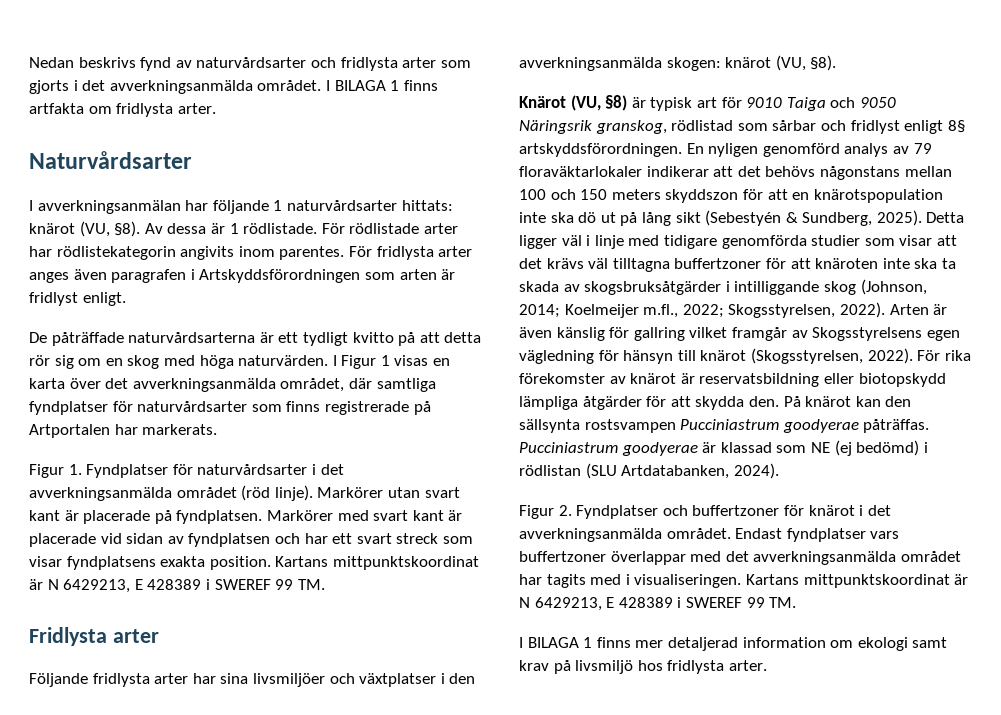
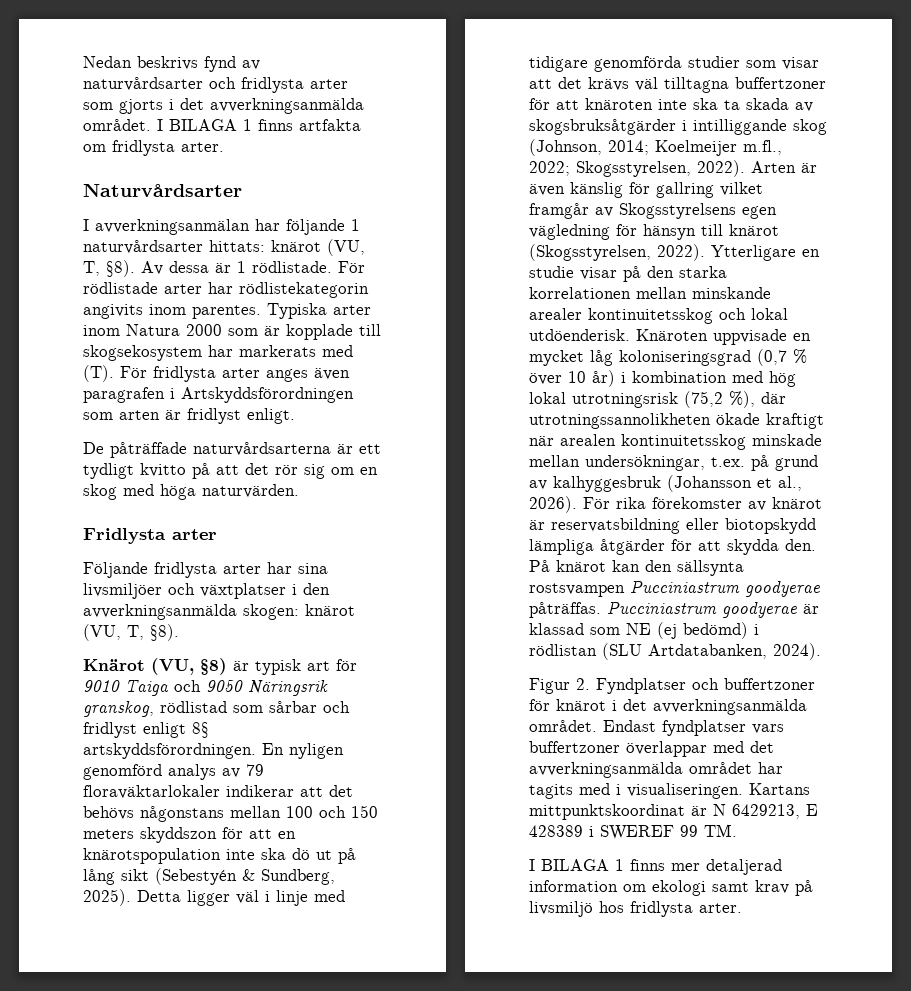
- I avverkningsanmälan har följande 1 naturvårdsarter hittats: knärot (VU, §8).
+ I avverkningsanmälan har följande 1 naturvårdsarter hittats: knärot (VU, T, §8).
- För fridlysta arter anges även paragrafen i Artskyddsförordningen som arten är fridlyst enligt.
+ Typiska arter inom Natura 2000 som är kopplade till skogsekosystem har markerats med (T). För fridlysta arter anges även paragrafen i Artskyddsförordningen som arten är fridlyst enligt.
- De påträffade naturvårdsarterna är ett tydligt kvitto på att detta rör sig om en skog med höga naturvärden. I Figur 1 visas en karta över det avverkningsanmälda området, där samtliga fyndplatser för naturvårdsarter som finns registrerade på Artportalen har markerats.
- Figur 1. Fyndplatser för naturvårdsarter i det avverkningsanmälda området (röd linje). Markörer utan svart kant är placerade på fyndplatsen. Markörer med svart kant är placerade vid sidan av fyndplatsen och har ett svart streck som visar fyndplatsens exakta position. Kartans mittpunktskoordinat är N 6429213, E 428389 i SWEREF 99 TM.
+ De påträffade naturvårdsarterna är ett tydligt kvitto på att det rör sig om en skog med höga naturvärden.
- Följande fridlysta arter har sina livsmiljöer och växtplatser i den avverkningsanmälda skogen: knärot (VU, §8).
+ Följande fridlysta arter har sina livsmiljöer och växtplatser i den avverkningsanmälda skogen: knärot (VU, T, §8).
+ Ytterligare en studie visar på den starka korrelationen mellan minskande arealer kontinuitetsskog och lokal utdöenderisk. Knäroten uppvisade en mycket låg koloniseringsgrad (0,7 % över 10 år) i kombination med hög lokal utrotningsrisk (75,2 %), där utrotningssannolikheten ökade kraftigt när arealen kontinuitetsskog minskade mellan undersökningar, t.ex. på grund av kalhyggesbruk (Johansson et al., 2026).

